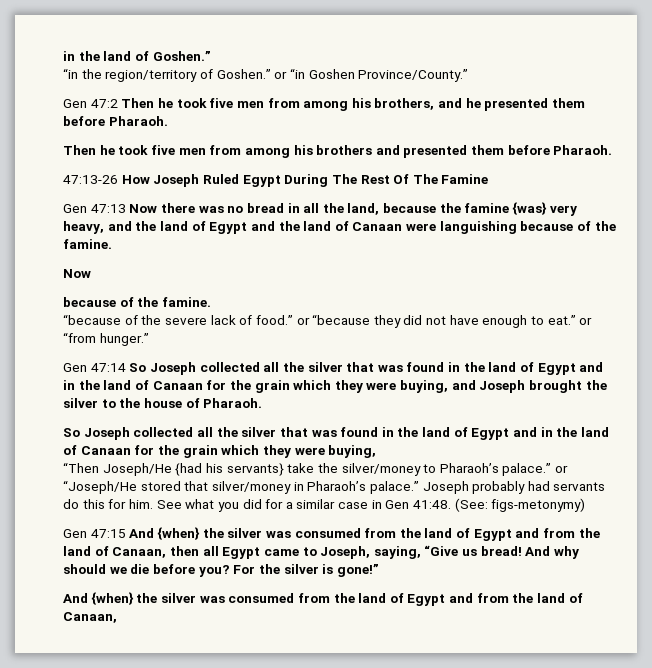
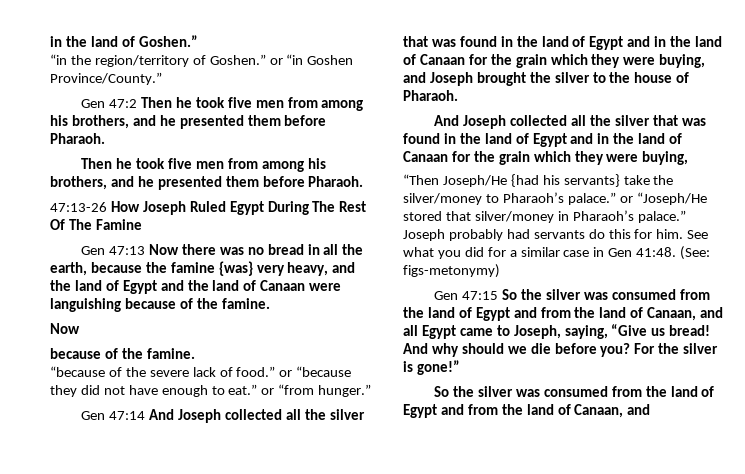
  Gen 47:2 Then he took five men from among his brothers, and he presented them before Pharaoh.
- Then he took five men from among his brothers and presented them before Pharaoh.
+ Then he took five men from among his brothers, and he presented them before Pharaoh.
- Gen 47:13 Now there was no bread in all the land, because the famine {was} very heavy, and the land of Egypt and the land of Canaan were languishing because of the famine.
+ Gen 47:13 Now there was no bread in all the earth, because the famine {was} very heavy, and the land of Egypt and the land of Canaan were languishing because of the famine.
- Gen 47:14 So Joseph collected all the silver that was found in the land of Egypt and in the land of Canaan for the grain which they were buying, and Joseph brought the silver to the house of Pharaoh.
- So Joseph collected all the silver that was found in the land of Egypt and in the land of Canaan for the grain which they were buying,
+ Gen 47:14 And Joseph collected all the silver that was found in the land of Egypt and in the land of Canaan for the grain which they were buying, and Joseph brought the silver to the house of Pharaoh.
+ And Joseph collected all the silver that was found in the land of Egypt and in the land of Canaan for the grain which they were buying,
- Gen 47:15 And {when} the silver was consumed from the land of Egypt and from the land of Canaan, then all Egypt came to Joseph, saying, “Give us bread!
+ Gen 47:15 So the silver was consumed from the land of Egypt and from the land of Canaan, and all Egypt came to Joseph, saying, “Give us bread!
  For the silver is gone!”
- And {when} the silver was consumed from the land of Egypt and from the land of Canaan,
+ So the silver was consumed from the land of Egypt and from the land of Canaan, and

